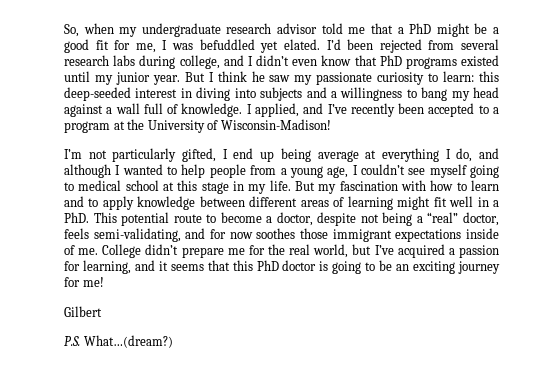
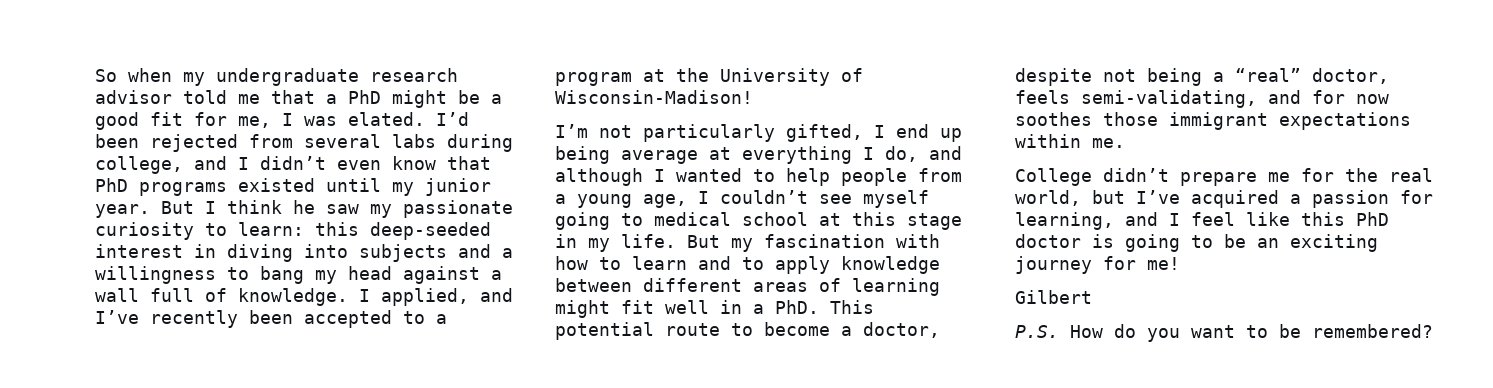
- So, when my undergraduate research advisor told me that a PhD might be a good fit for me, I was befuddled yet elated.
+ So when my undergraduate research advisor told me that a PhD might be a good fit for me, I was elated.
- I’d been rejected from several research labs during college, and I didn’t even know that PhD programs existed until my junior year.
+ I’d been rejected from several labs during college, and I didn’t even know that PhD programs existed until my junior year.
- But my fascination with how to learn and to apply knowledge between different areas of learning might fit well in a PhD. This potential route to become a doctor, despite not being a “real” doctor, feels semi-validating, and for now soothes those immigrant expectations inside of me. College didn’t prepare me for the real world, but I’ve acquired a passion for learning, and it seems that this PhD doctor is going to be an exciting journey for me!
+ But my fascination with how to learn and to apply knowledge between different areas of learning might fit well in a PhD. This potential route to become a doctor, despite not being a “real” doctor, feels semi-validating, and for now soothes those immigrant expectations within me.
+ College didn’t prepare me for the real world, but I’ve acquired a passion for learning, and I feel like this PhD doctor is going to be an exciting journey for me!
- P.S. What…(dream?)
+ P.S. How do you want to be remembered?

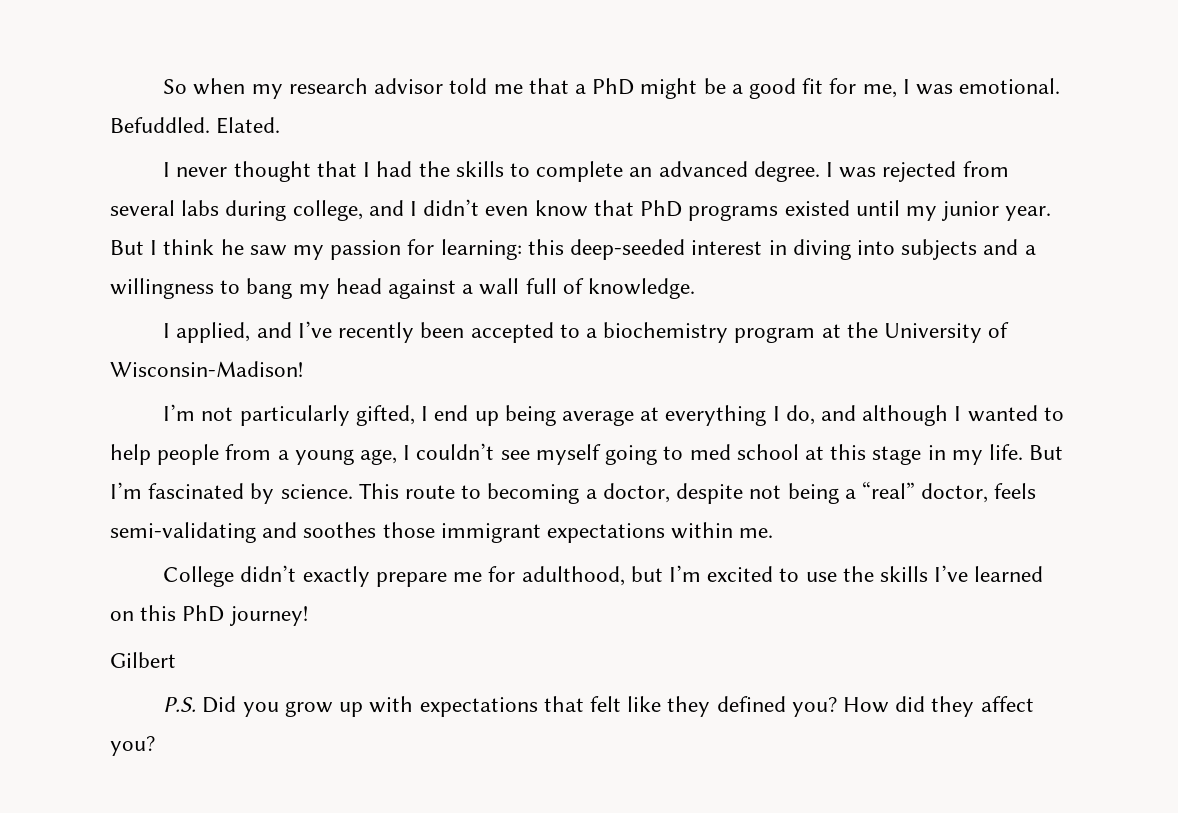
- So when my undergraduate research advisor told me that a PhD might be a good fit for me, I was elated. I’d been rejected from several labs during college, and I didn’t even know that PhD programs existed until my junior year.
+ So when my research advisor told me that a PhD might be a good fit for me, I was emotional. Befuddled. Elated.
+ I never thought that I had the skills to complete an advanced degree. I was rejected from several labs during college, and I didn’t even know that PhD programs existed until my junior year.
- But I think he saw my passionate curiosity to learn: this deep-seeded interest in diving into subjects and a willingness to bang my head against a wall full of knowledge. I applied, and I’ve recently been accepted to a program at the University of Wisconsin-Madison!
+ But I think he saw my passion for learning: this deep-seeded interest in diving into subjects and a willingness to bang my head against a wall full of knowledge.
+ I applied, and I’ve recently been accepted to a biochemistry program at the University of Wisconsin-Madison!
- I’m not particularly gifted, I end up being average at everything I do, and although I wanted to help people from a young age, I couldn’t see myself going to medical school at this stage in my life.
+ I’m not particularly gifted, I end up being average at everything I do, and although I wanted to help people from a young age, I couldn’t see myself going to med school at this stage in my life.
- But my fascination with how to learn and to apply knowledge between different areas of learning might fit well in a PhD. This potential route to become a doctor, despite not being a “real” doctor, feels semi-validating, and for now soothes those immigrant expectations within me.
+ But I’m fascinated by science. This route to becoming a doctor, despite not being a “real” doctor, feels semi-validating and soothes those immigrant expectations within me.
- College didn’t prepare me for the real world, but I’ve acquired a passion for learning, and I feel like this PhD doctor is going to be an exciting journey for me!
+ College didn’t exactly prepare me for adulthood, but I’m excited to use the skills I’ve learned on this PhD journey!
  Gilbert
- P.S. How do you want to be remembered?
+ P.S. Did you grow up with expectations that felt like they defined you? How did they affect you?

